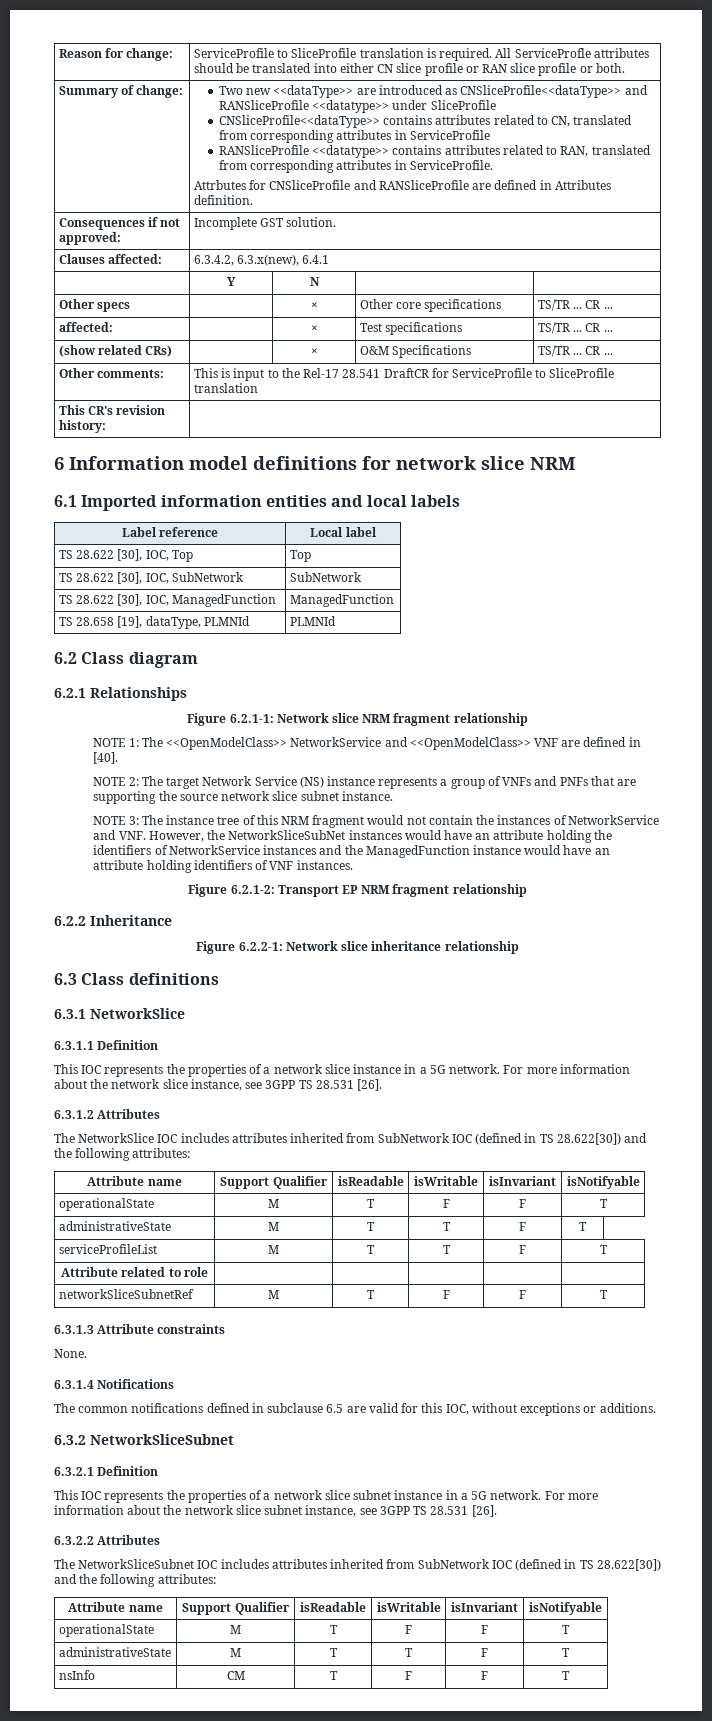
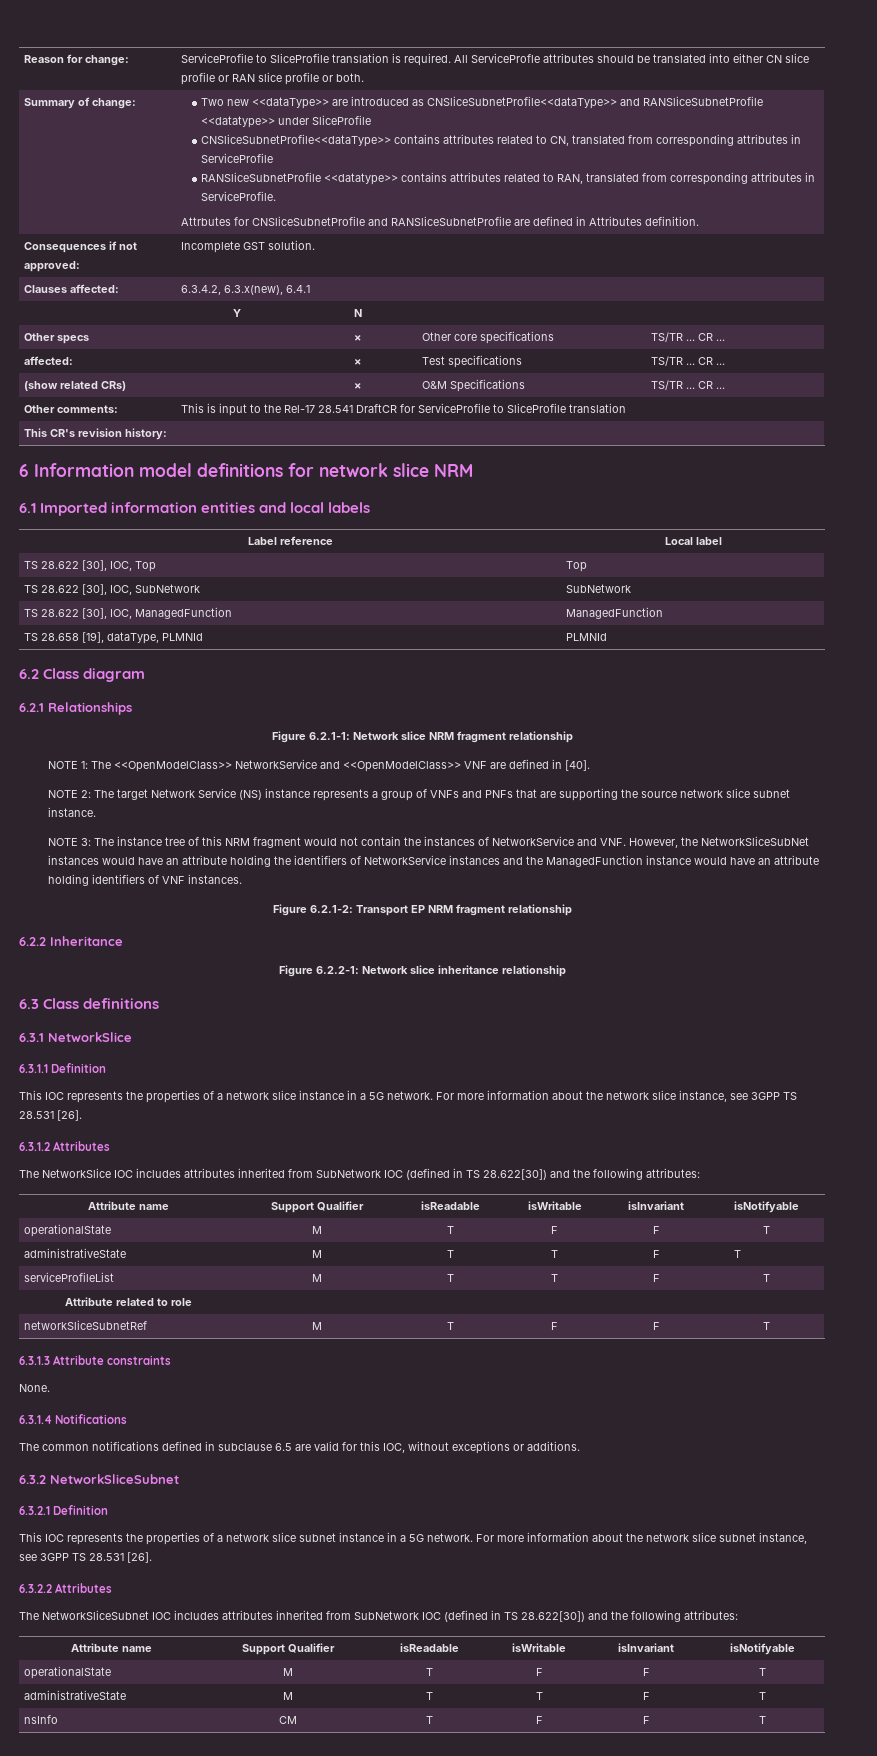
- Two new <<dataType>> are introduced as CNSliceProfile<<dataType>> and RANSliceProfile <<datatype>> under SliceProfile
+ Two new <<dataType>> are introduced as CNSliceSubnetProfile<<dataType>> and RANSliceSubnetProfile <<datatype>> under SliceProfile
- CNSliceProfile<<dataType>> contains attributes related to CN, translated from corresponding attributes in ServiceProfile
+ CNSliceSubnetProfile<<dataType>> contains attributes related to CN, translated from corresponding attributes in ServiceProfile
- RANSliceProfile <<datatype>> contains attributes related to RAN, translated from corresponding attributes in ServiceProfile.
+ RANSliceSubnetProfile <<datatype>> contains attributes related to RAN, translated from corresponding attributes in ServiceProfile.
- Attrbutes for CNSliceProfile and RANSliceProfile are defined in Attributes definition.
+ Attrbutes for CNSliceSubnetProfile and RANSliceSubnetProfile are defined in Attributes definition.

